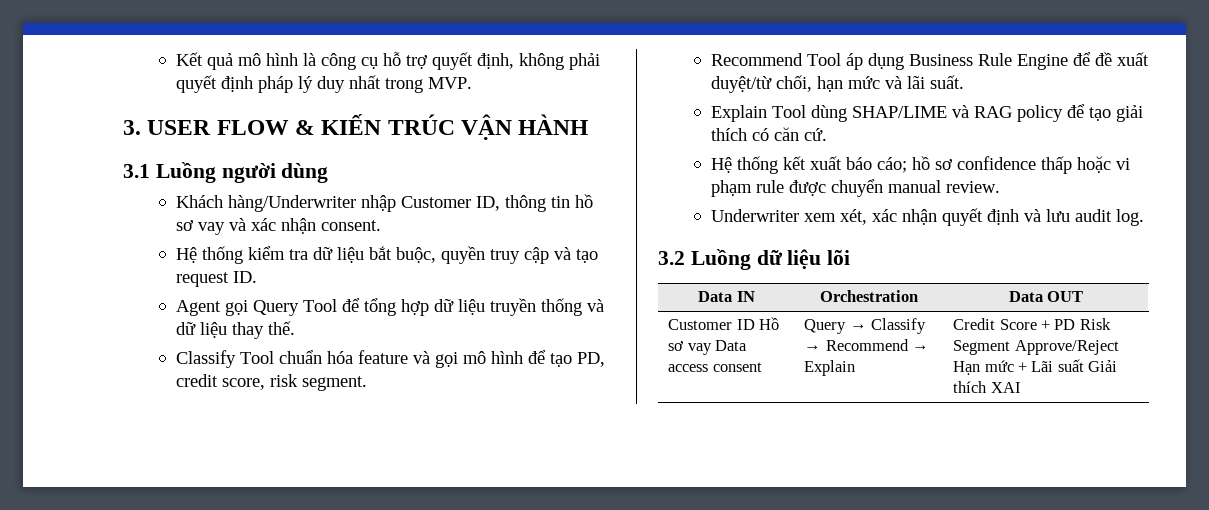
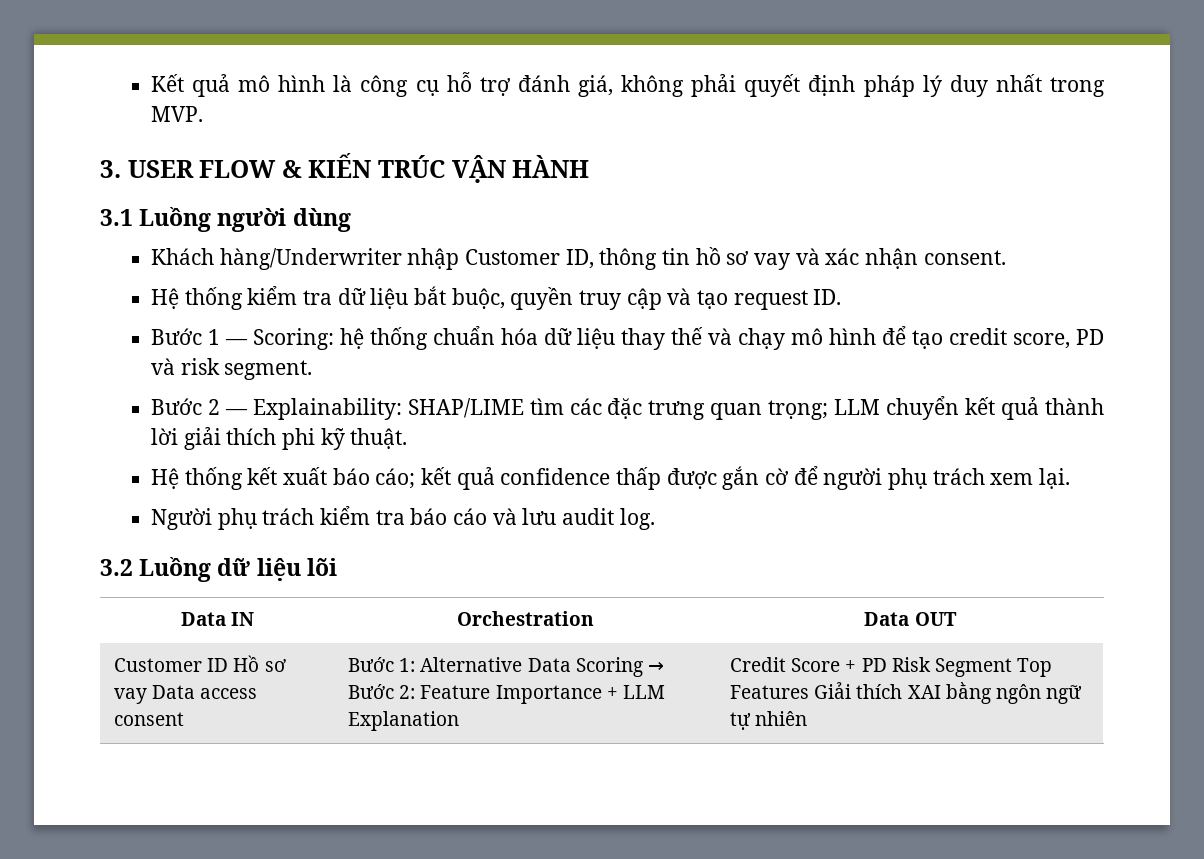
- Kết quả mô hình là công cụ hỗ trợ quyết định, không phải quyết định pháp lý duy nhất trong MVP.
+ Kết quả mô hình là công cụ hỗ trợ đánh giá, không phải quyết định pháp lý duy nhất trong MVP.
- Agent gọi Query Tool để tổng hợp dữ liệu truyền thống và dữ liệu thay thế.
- Classify Tool chuẩn hóa feature và gọi mô hình để tạo PD, credit score, risk segment.
+ Bước 1 — Scoring: hệ thống chuẩn hóa dữ liệu thay thế và chạy mô hình để tạo credit score, PD và risk segment.
- Recommend Tool áp dụng Business Rule Engine để đề xuất duyệt/từ chối, hạn mức và lãi suất.
- Explain Tool dùng SHAP/LIME và RAG policy để tạo giải thích có căn cứ.
+ Bước 2 — Explainability: SHAP/LIME tìm các đặc trưng quan trọng; LLM chuyển kết quả thành lời giải thích phi kỹ thuật.
- Hệ thống kết xuất báo cáo; hồ sơ confidence thấp hoặc vi phạm rule được chuyển manual review.
- Underwriter xem xét, xác nhận quyết định và lưu audit log.
+ Hệ thống kết xuất báo cáo; kết quả confidence thấp được gắn cờ để người phụ trách xem lại.
+ Người phụ trách kiểm tra báo cáo và lưu audit log.
- Customer ID Hồ sơ vay Data access consent | Query → Classify → Recommend → Explain | Credit Score + PD Risk Segment Approve/Reject Hạn mức + Lãi suất Giải thích XAI
+ Customer ID Hồ sơ vay Data access consent | Bước 1: Alternative Data Scoring → Bước 2: Feature Importance + LLM Explanation | Credit Score + PD Risk Segment Top Features Giải thích XAI bằng ngôn ngữ tự nhiên

